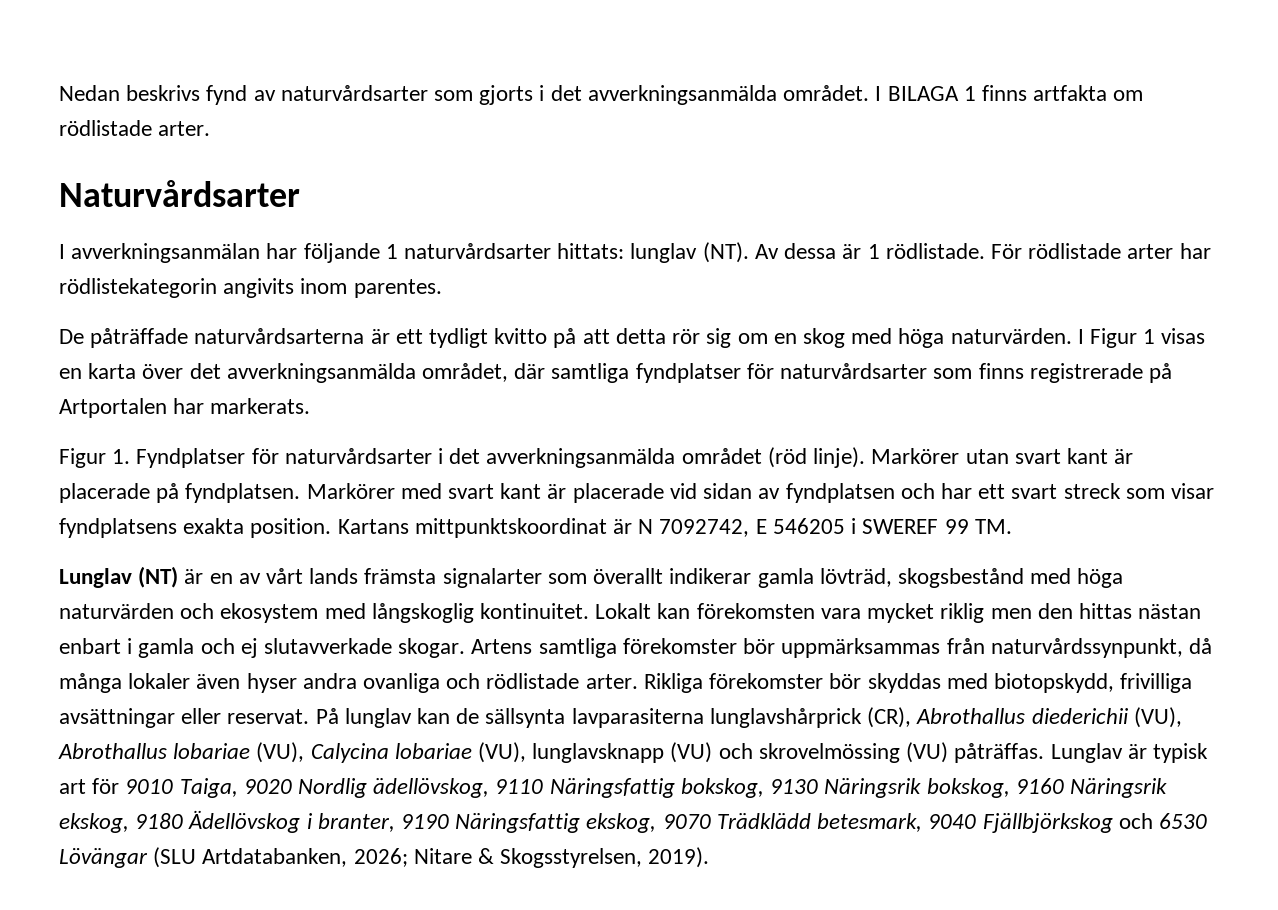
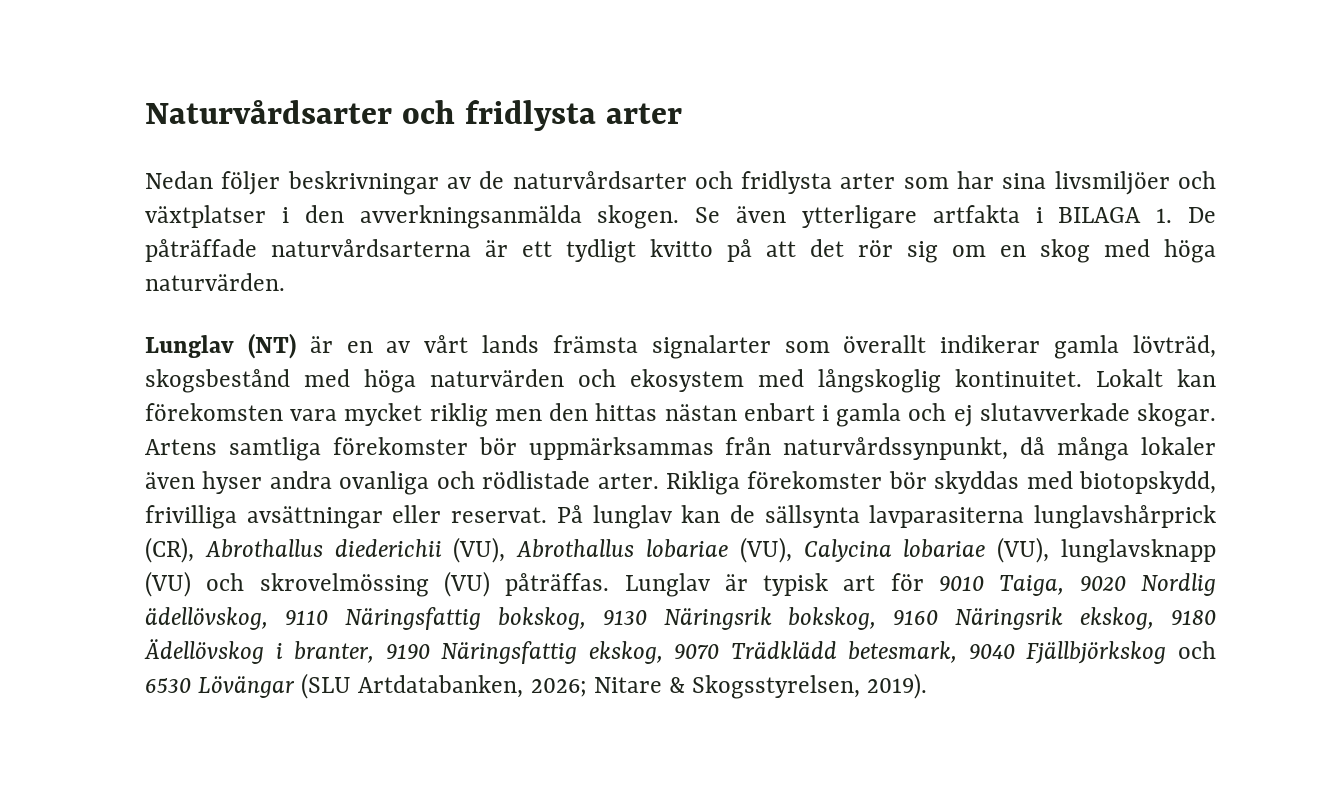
- Nedan beskrivs fynd av naturvårdsarter som gjorts i det avverkningsanmälda området. I BILAGA 1 finns artfakta om rödlistade arter.
- Naturvårdsarter
- I avverkningsanmälan har följande 1 naturvårdsarter hittats: lunglav (NT). Av dessa är 1 rödlistade. För rödlistade arter har rödlistekategorin angivits inom parentes.
- De påträffade naturvårdsarterna är ett tydligt kvitto på att detta rör sig om en skog med höga naturvärden. I Figur 1 visas en karta över det avverkningsanmälda området, där samtliga fyndplatser för naturvårdsarter som finns registrerade på Artportalen har markerats.
- Figur 1. Fyndplatser för naturvårdsarter i det avverkningsanmälda området (röd linje). Markörer utan svart kant är placerade på fyndplatsen. Markörer med svart kant är placerade vid sidan av fyndplatsen och har ett svart streck som visar fyndplatsens exakta position. Kartans mittpunktskoordinat är N 7092742, E 546205 i SWEREF 99 TM.
+ Naturvårdsarter och fridlysta arter
+ Nedan följer beskrivningar av de naturvårdsarter och fridlysta arter som har sina livsmiljöer och växtplatser i den avverkningsanmälda skogen. Se även ytterligare artfakta i BILAGA 1. De påträffade naturvårdsarterna är ett tydligt kvitto på att det rör sig om en skog med höga naturvärden.

